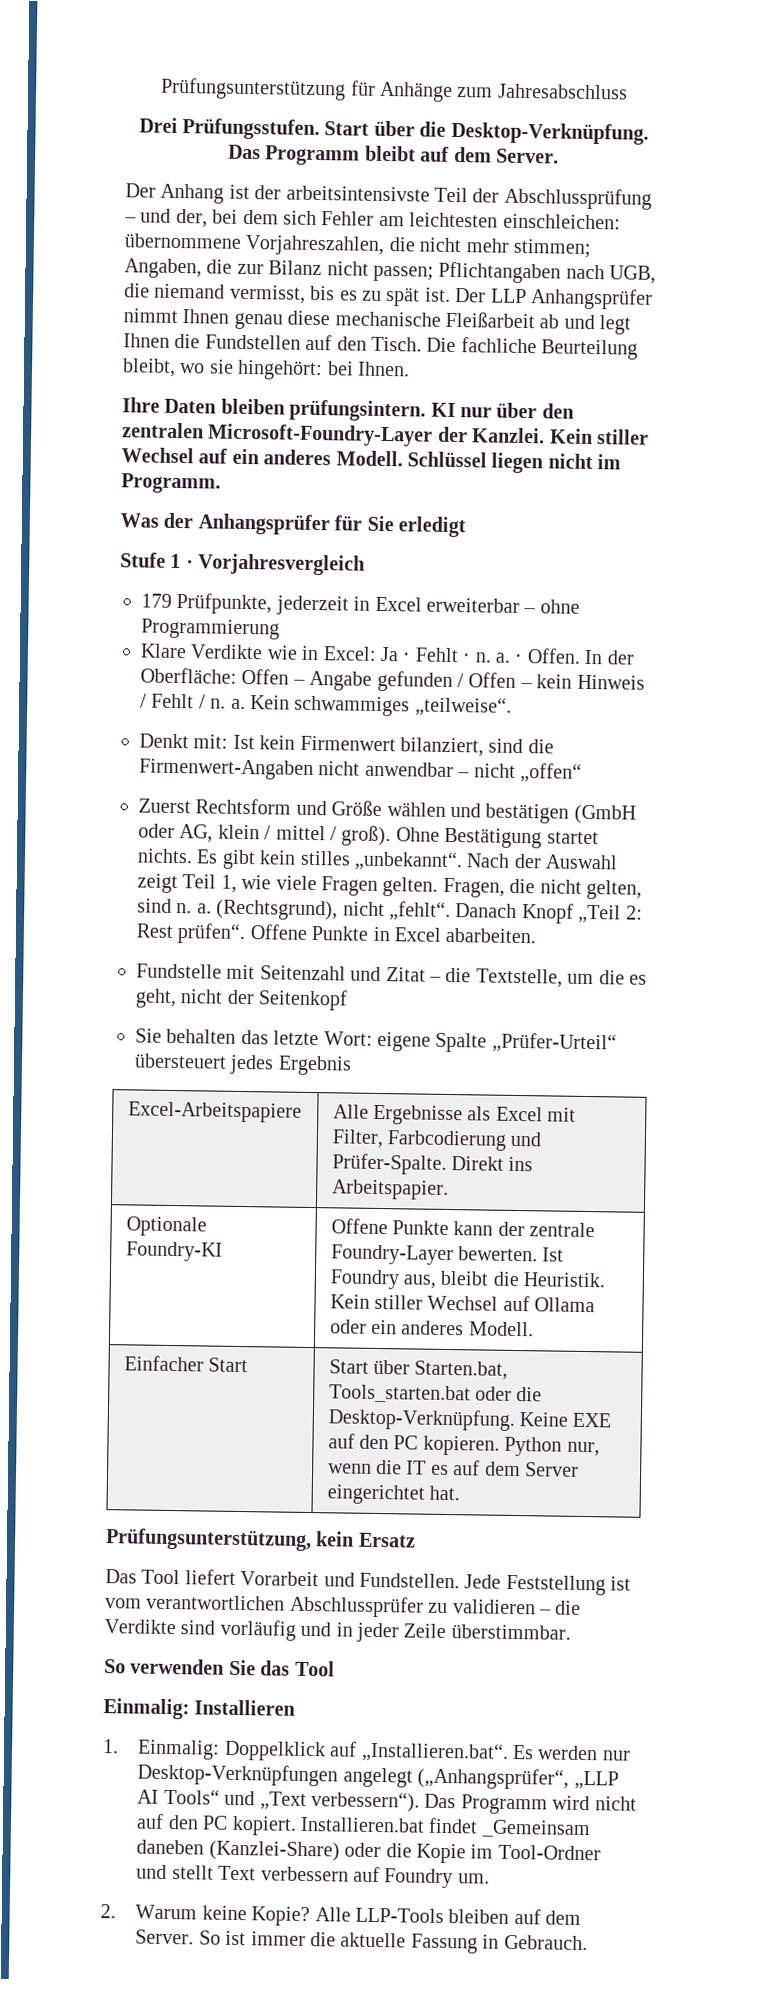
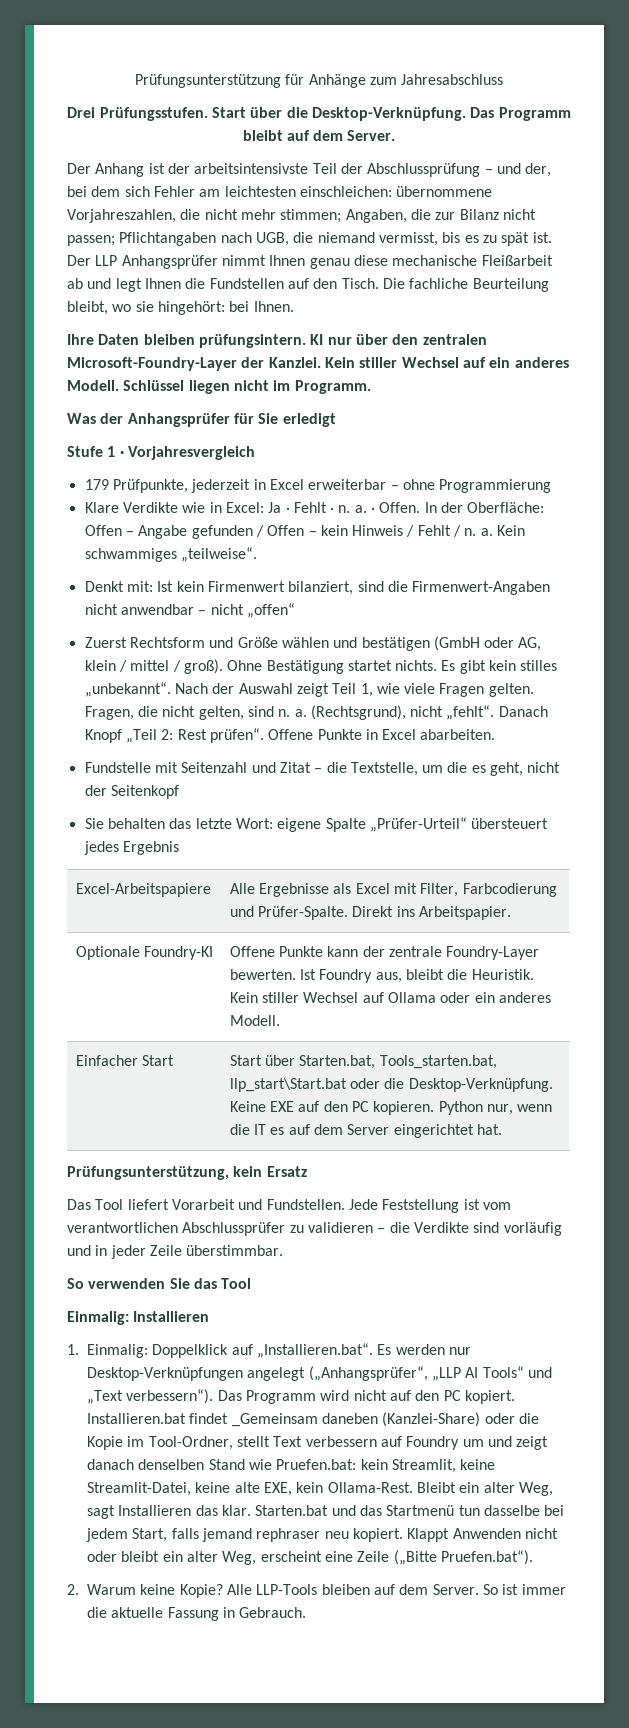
- Einfacher Start | Start über Starten.bat, Tools_starten.bat oder die Desktop-Verknüpfung. Keine EXE auf den PC kopieren. Python nur, wenn die IT es auf dem Server eingerichtet hat.
+ Einfacher Start | Start über Starten.bat, Tools_starten.bat, llp_start\Start.bat oder die Desktop-Verknüpfung. Keine EXE auf den PC kopieren. Python nur, wenn die IT es auf dem Server eingerichtet hat.
- Installieren.bat findet _Gemeinsam daneben (Kanzlei-Share) oder die Kopie im Tool-Ordner und stellt Text verbessern auf Foundry um.
+ Installieren.bat findet _Gemeinsam daneben (Kanzlei-Share) oder die Kopie im Tool-Ordner, stellt Text verbessern auf Foundry um und zeigt danach denselben Stand wie Pruefen.bat: kein Streamlit, keine Streamlit-Datei, keine alte EXE, kein Ollama-Rest. Bleibt ein alter Weg, sagt Installieren das klar. Starten.bat und das Startmenü tun dasselbe bei jedem Start, falls jemand rephraser neu kopiert. Klappt Anwenden nicht oder bleibt ein alter Weg, erscheint eine Zeile („Bitte Pruefen.bat“).

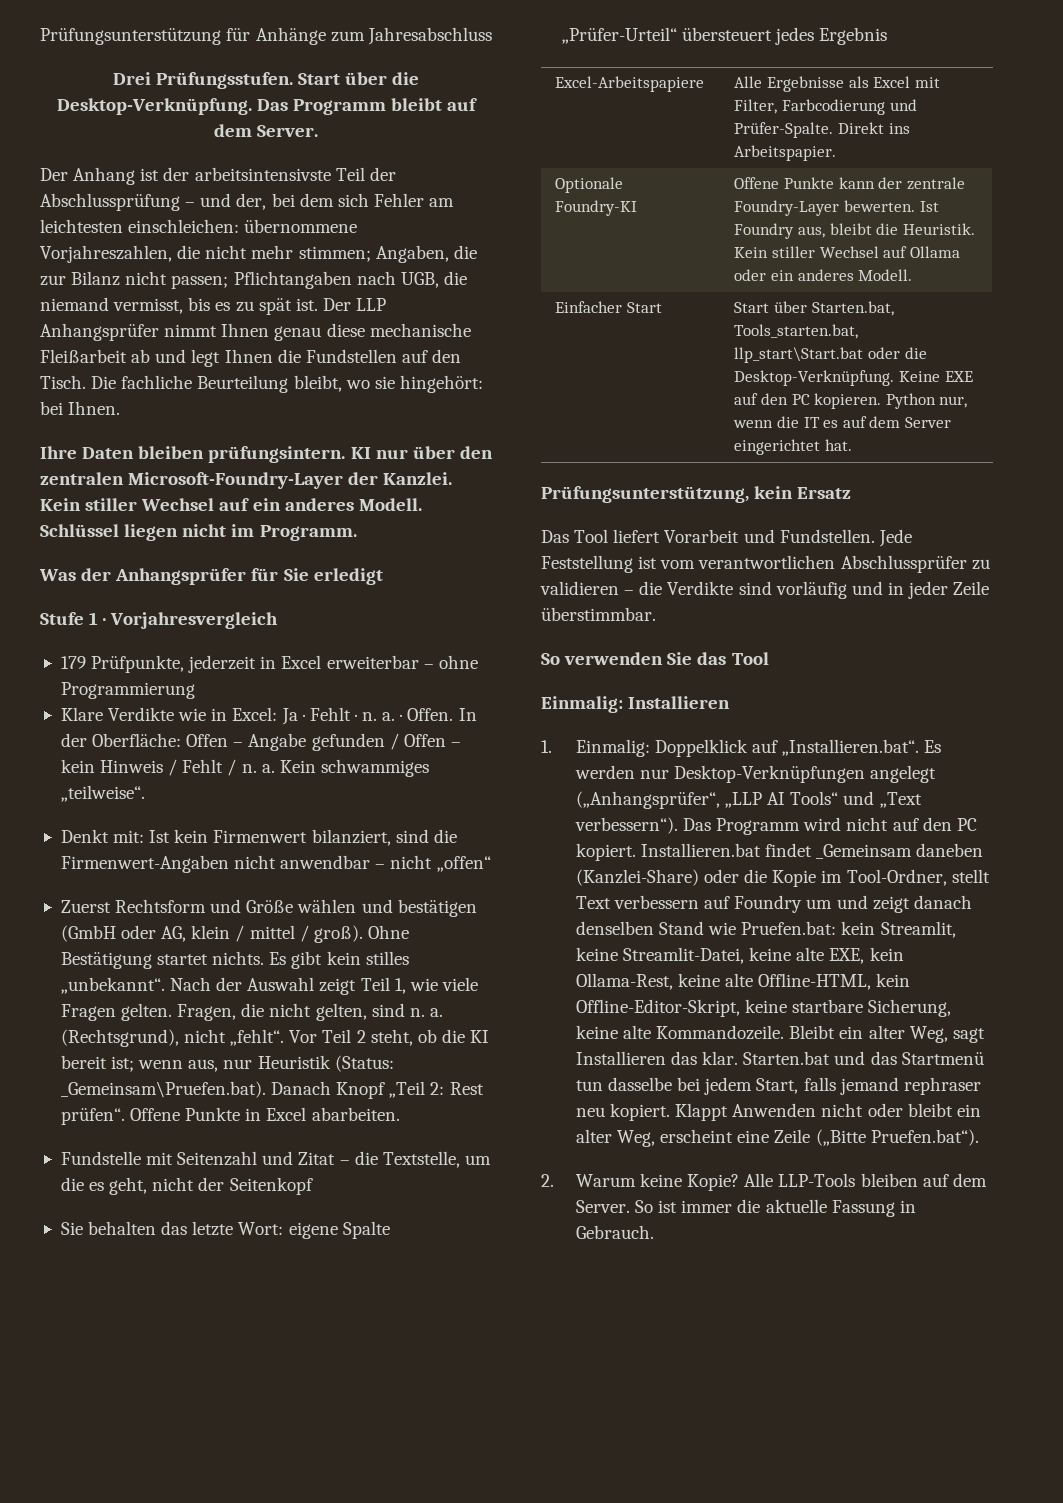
- Danach Knopf „Teil 2: Rest prüfen“.
+ Vor Teil 2 steht, ob die KI bereit ist; wenn aus, nur Heuristik (Status: _Gemeinsam\Pruefen.bat). Danach Knopf „Teil 2: Rest prüfen“.
- Installieren.bat findet _Gemeinsam daneben (Kanzlei-Share) oder die Kopie im Tool-Ordner, stellt Text verbessern auf Foundry um und zeigt danach denselben Stand wie Pruefen.bat: kein Streamlit, keine Streamlit-Datei, keine alte EXE, kein Ollama-Rest.
+ Installieren.bat findet _Gemeinsam daneben (Kanzlei-Share) oder die Kopie im Tool-Ordner, stellt Text verbessern auf Foundry um und zeigt danach denselben Stand wie Pruefen.bat: kein Streamlit, keine Streamlit-Datei, keine alte EXE, kein Ollama-Rest, keine alte Offline-HTML, kein Offline-Editor-Skript, keine startbare Sicherung, keine alte Kommandozeile.

